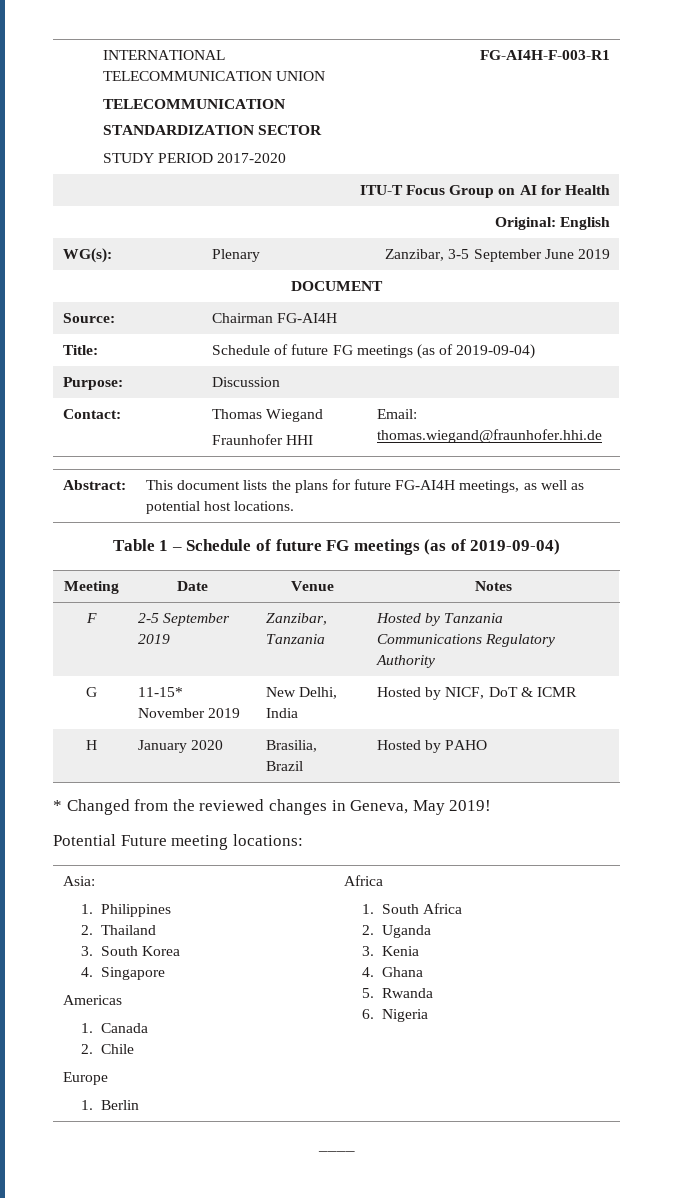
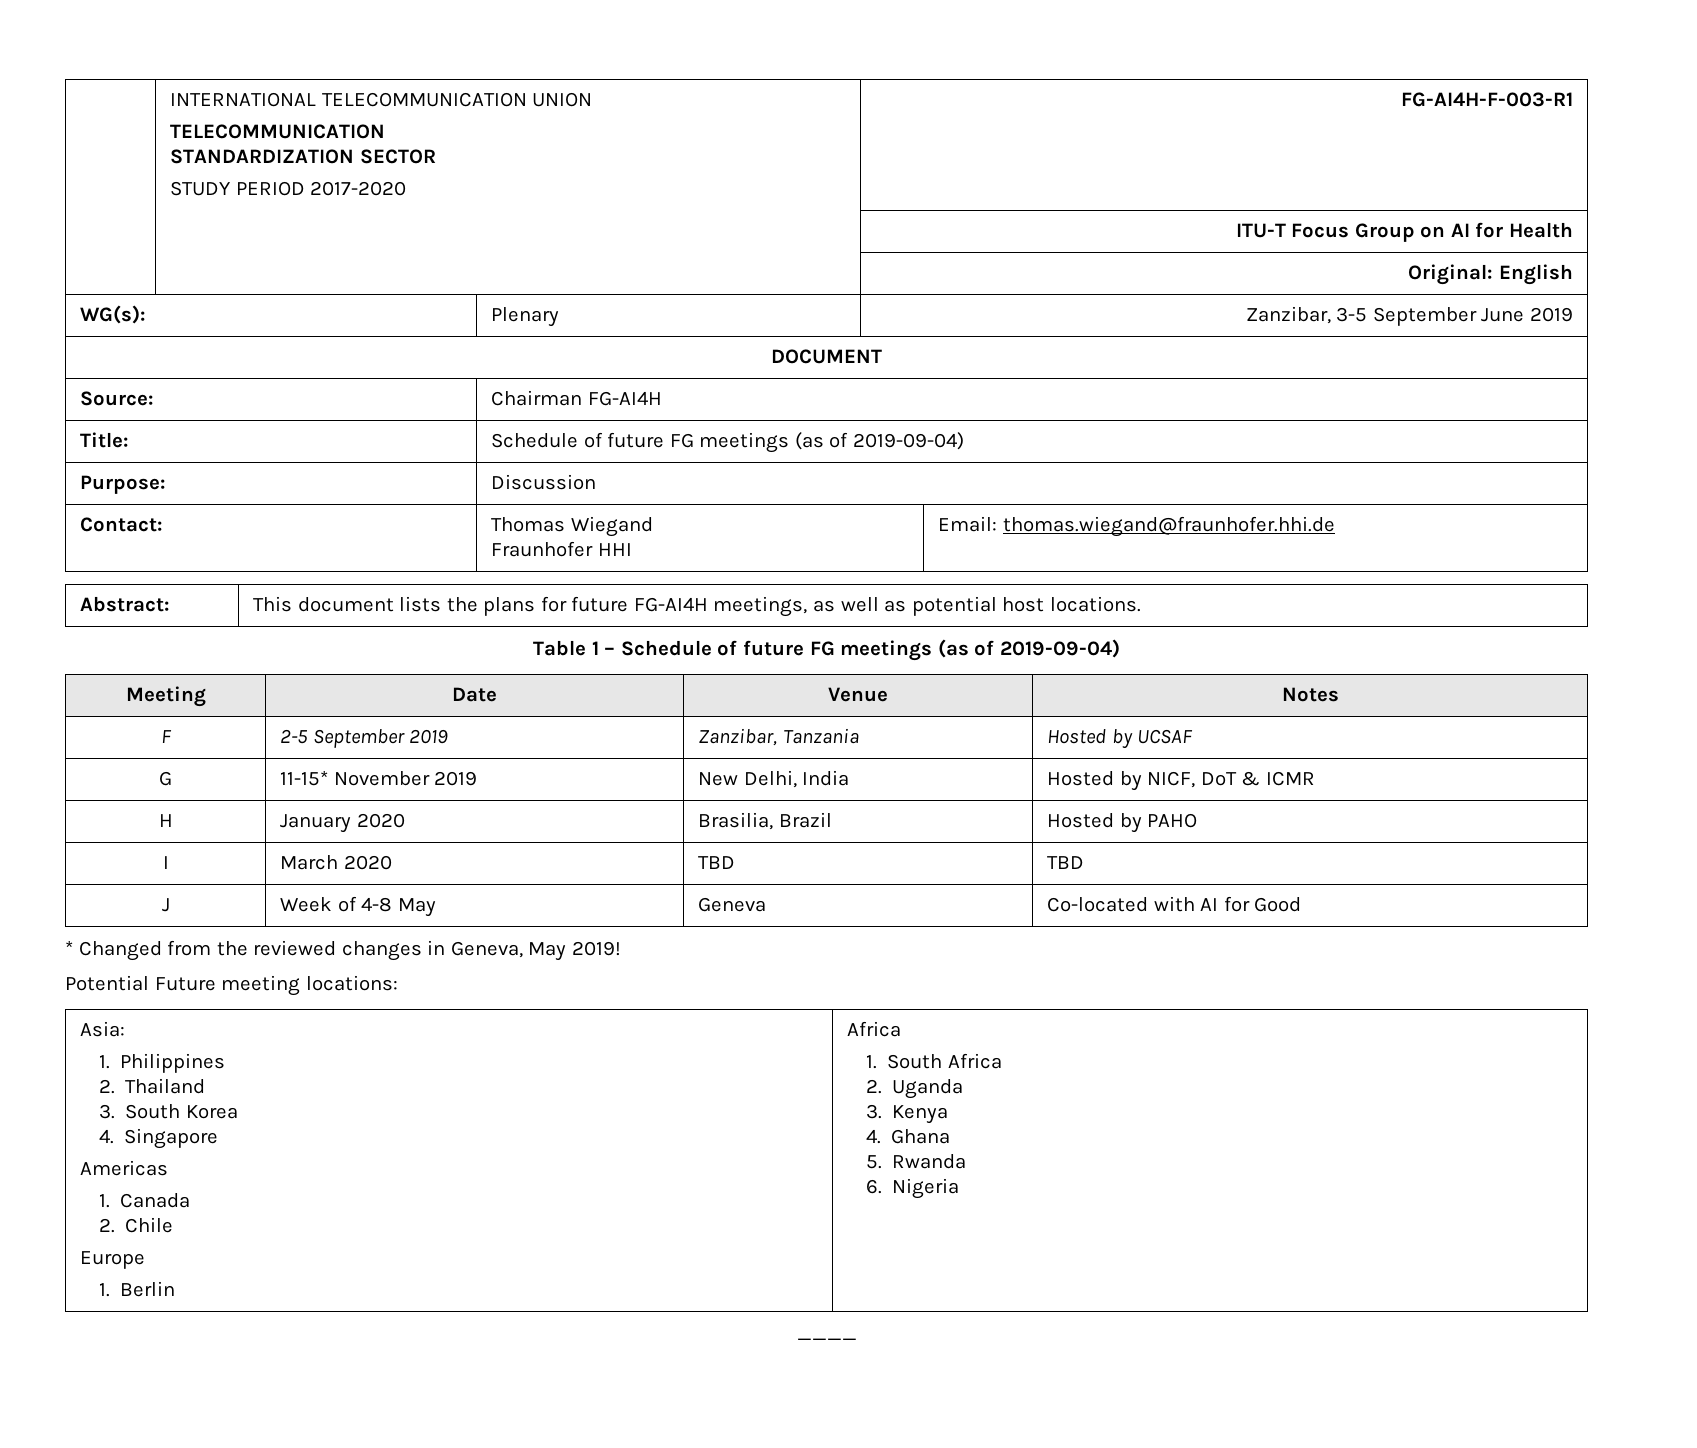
- F | 2-5 September 2019 | Zanzibar, Tanzania | Hosted by Tanzania Communications Regulatory Authority
+ F | 2-5 September 2019 | Zanzibar, Tanzania | Hosted by UCSAF
+ I | March 2020 | TBD | TBD
+ J | Week of 4-8 May | Geneva | Co-located with AI for Good
  Asia:
  1. Philippines
  2. Thailand
  3. South Korea
  4. Singapore
  Americas
  1. Canada
  2. Chile
  Europe
  1. Berlin | Africa
  1. South Africa
  2. Uganda
- 3. Kenia
+ 3. Kenya

